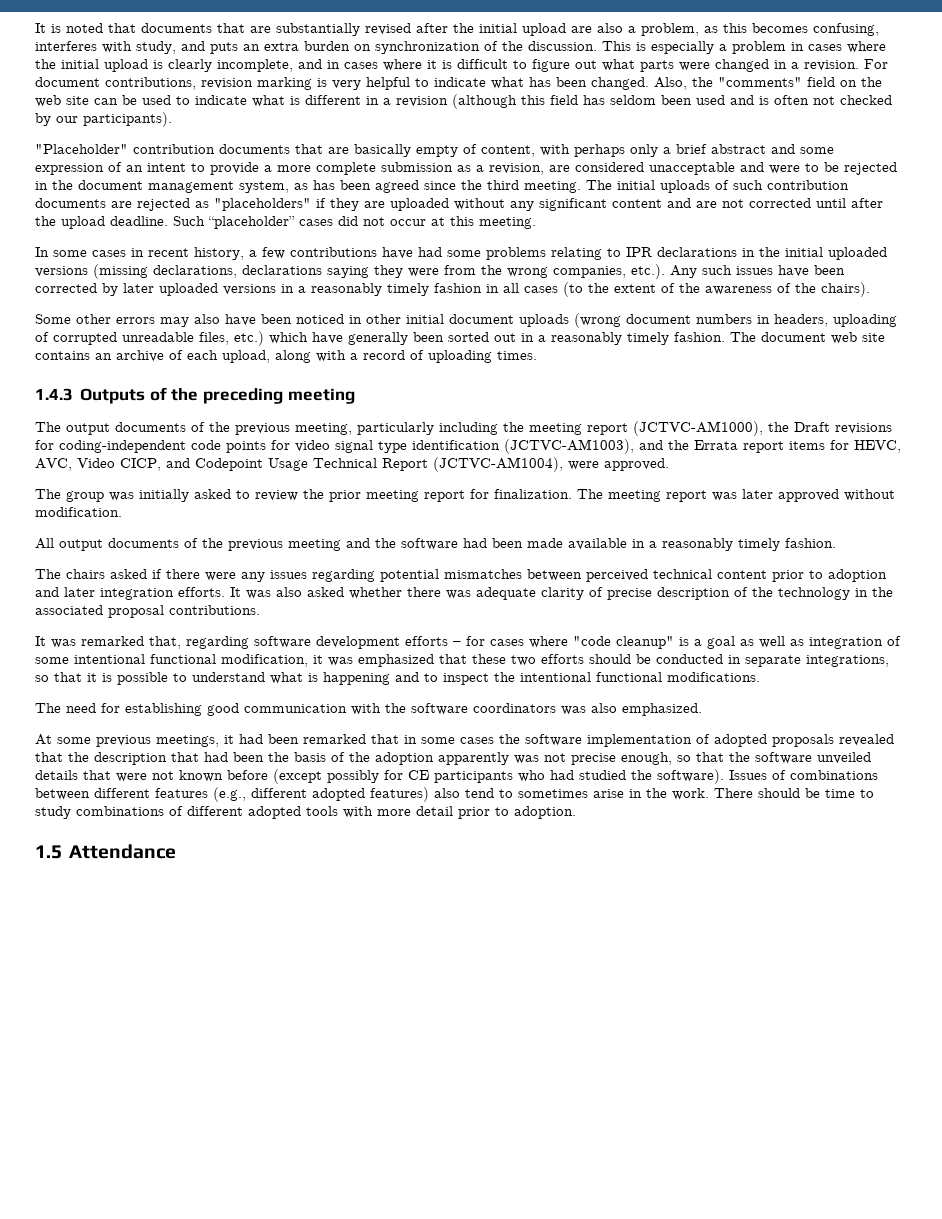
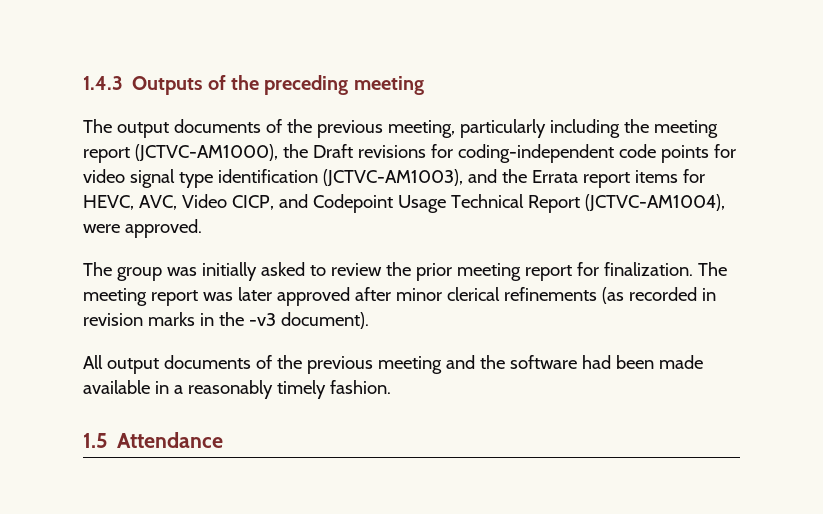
- It is noted that documents that are substantially revised after the initial upload are also a problem, as this becomes confusing, interferes with study, and puts an extra burden on synchronization of the discussion. This is especially a problem in cases where the initial upload is clearly incomplete, and in cases where it is difficult to figure out what parts were changed in a revision. For document contributions, revision marking is very helpful to indicate what has been changed. Also, the "comments" field on the web site can be used to indicate what is different in a revision (although this field has seldom been used and is often not checked by our participants).
- "Placeholder" contribution documents that are basically empty of content, with perhaps only a brief abstract and some expression of an intent to provide a more complete submission as a revision, are considered unacceptable and were to be rejected in the document management system, as has been agreed since the third meeting. The initial uploads of such contribution documents are rejected as "placeholders" if they are uploaded without any significant content and are not corrected until after the upload deadline. Such “placeholder” cases did not occur at this meeting.
- In some cases in recent history, a few contributions have had some problems relating to IPR declarations in the initial uploaded versions (missing declarations, declarations saying they were from the wrong companies, etc.). Any such issues have been corrected by later uploaded versions in a reasonably timely fashion in all cases (to the extent of the awareness of the chairs).
- Some other errors may also have been noticed in other initial document uploads (wrong document numbers in headers, uploading of corrupted unreadable files, etc.) which have generally been sorted out in a reasonably timely fashion. The document web site contains an archive of each upload, along with a record of uploading times.
- The meeting report was later approved without modification.
+ The meeting report was later approved after minor clerical refinements (as recorded in revision marks in the -v3 document).
- The chairs asked if there were any issues regarding potential mismatches between perceived technical content prior to adoption and later integration efforts. It was also asked whether there was adequate clarity of precise description of the technology in the associated proposal contributions.
- It was remarked that, regarding software development efforts – for cases where "code cleanup" is a goal as well as integration of some intentional functional modification, it was emphasized that these two efforts should be conducted in separate integrations, so that it is possible to understand what is happening and to inspect the intentional functional modifications.
- The need for establishing good communication with the software coordinators was also emphasized.
- At some previous meetings, it had been remarked that in some cases the software implementation of adopted proposals revealed that the description that had been the basis of the adoption apparently was not precise enough, so that the software unveiled details that were not known before (except possibly for CE participants who had studied the software). Issues of combinations between different features (e.g., different adopted features) also tend to sometimes arise in the work. There should be time to study combinations of different adopted tools with more detail prior to adoption.

